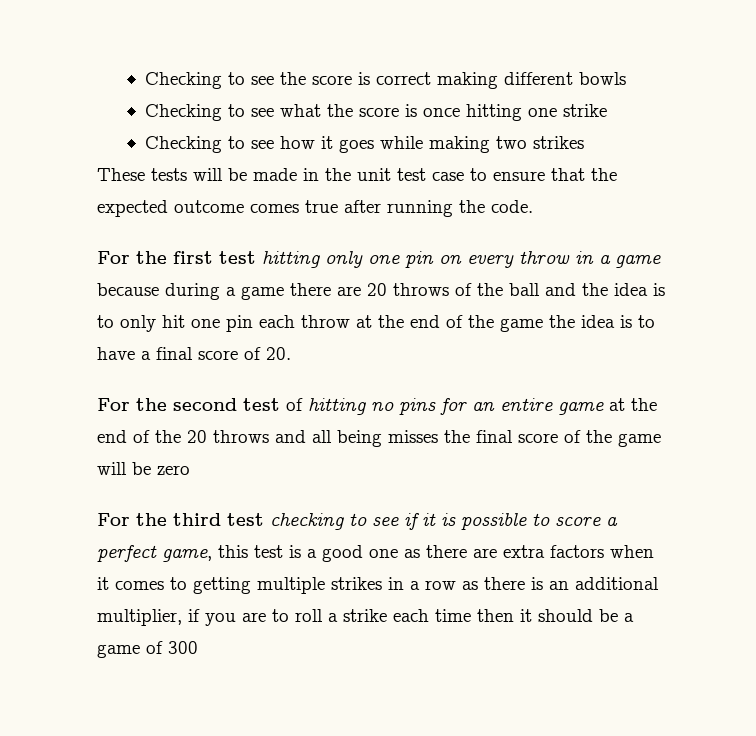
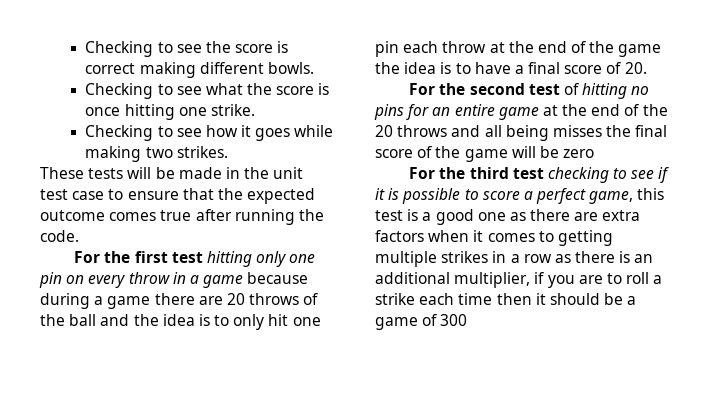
- Checking to see the score is correct making different bowls
+ Checking to see the score is correct making different bowls.
- Checking to see what the score is once hitting one strike
+ Checking to see what the score is once hitting one strike.
- Checking to see how it goes while making two strikes
+ Checking to see how it goes while making two strikes.

